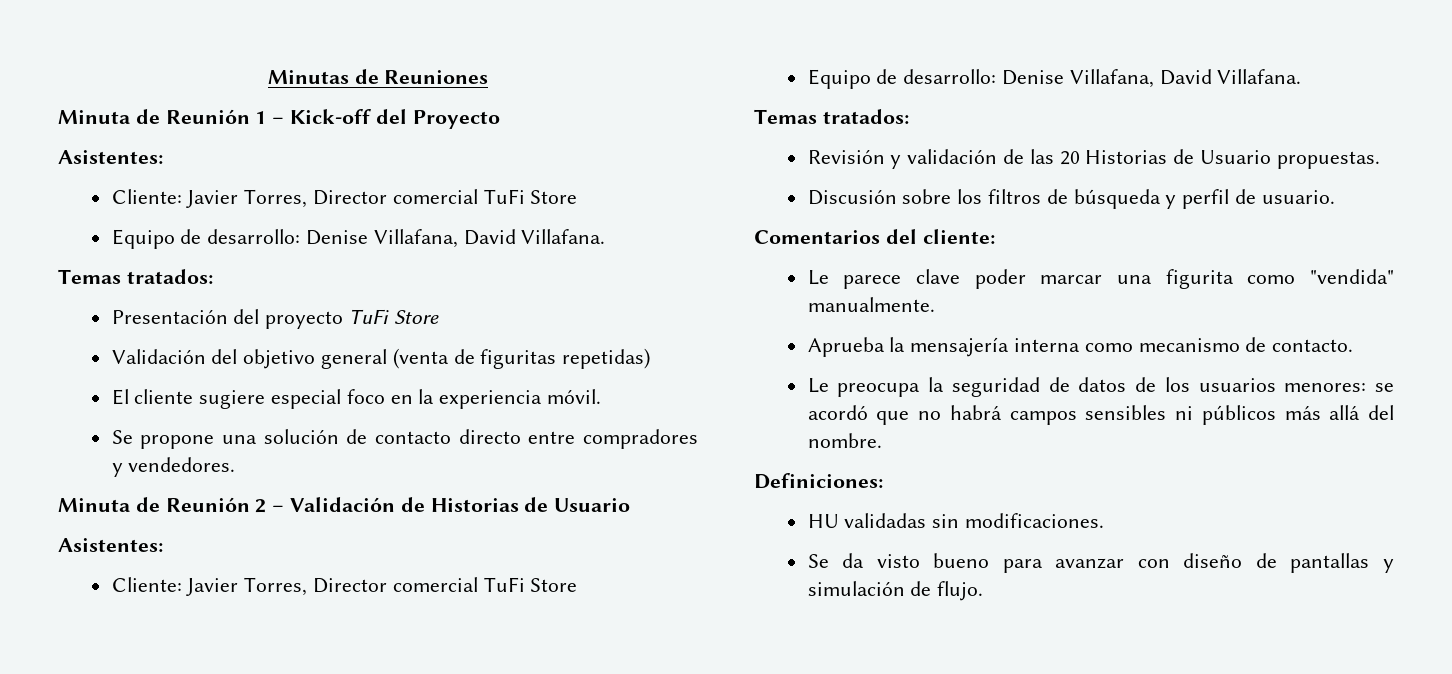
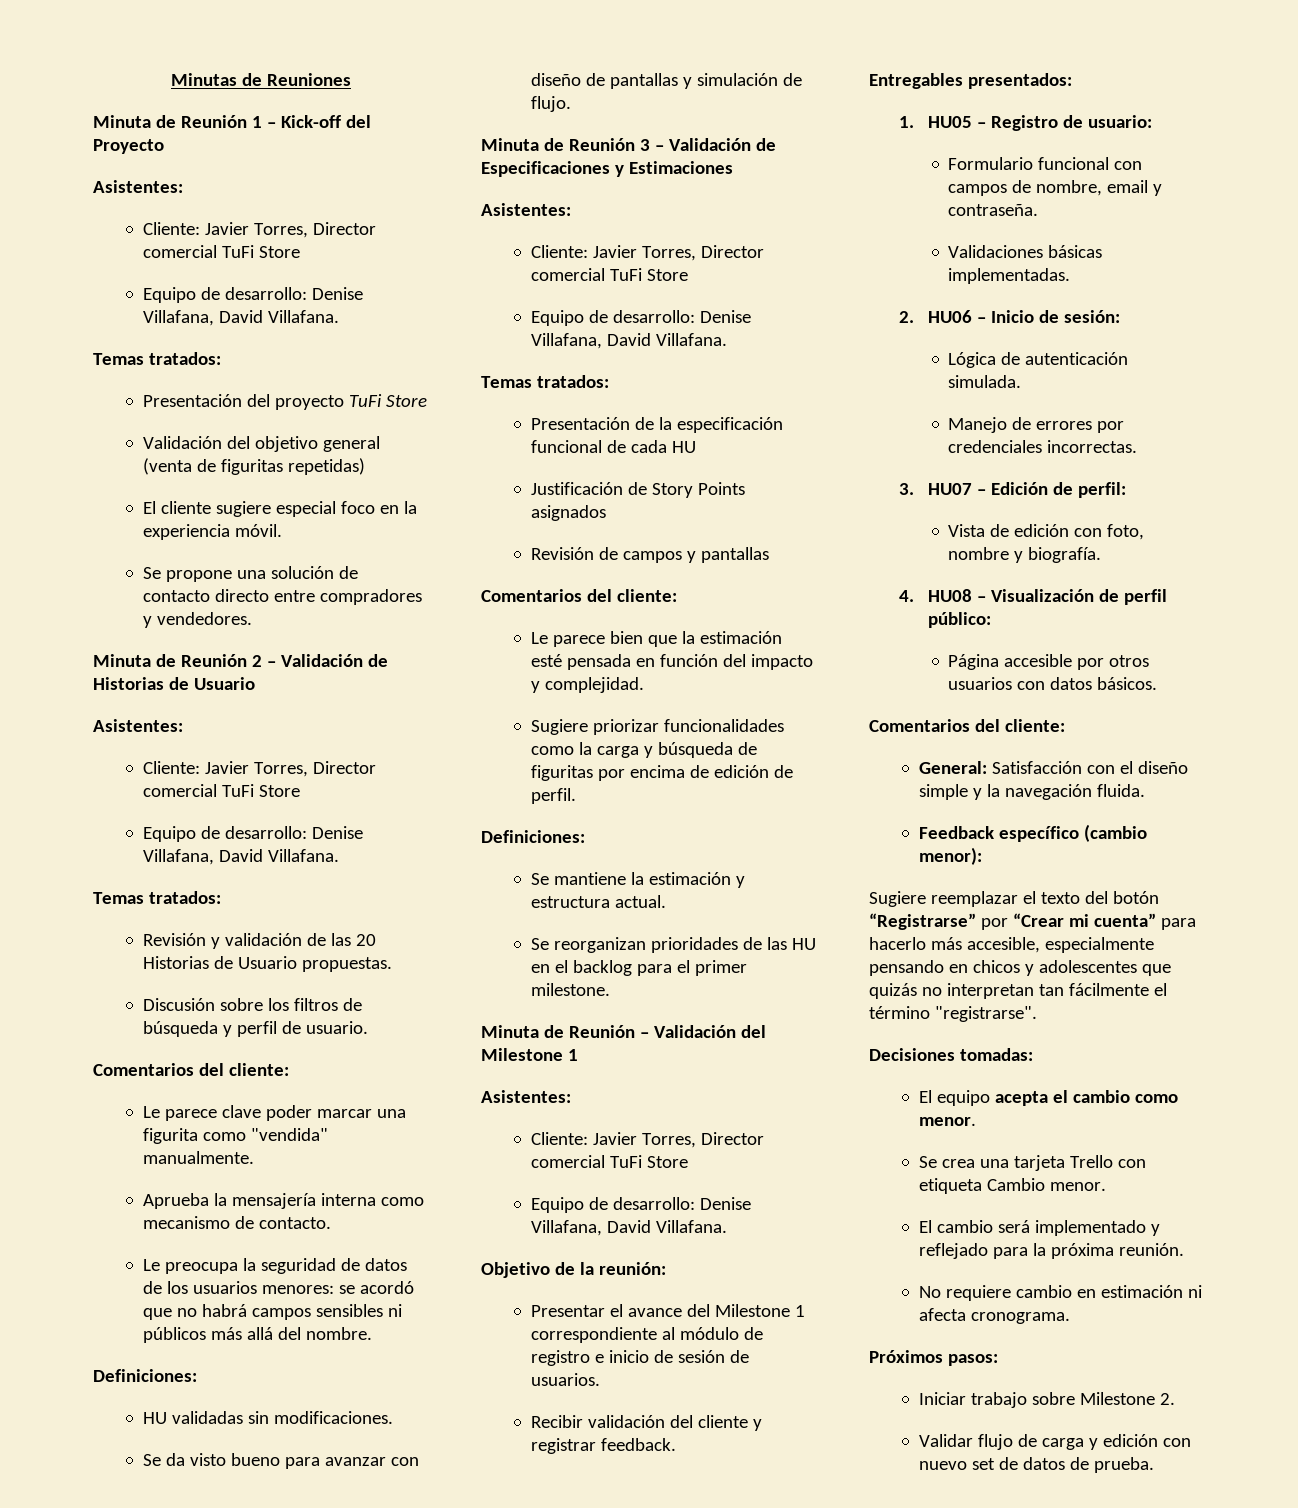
+ Minuta de Reunión 3 – Validación de Especificaciones y Estimaciones
+ Asistentes:
+ Cliente: Javier Torres, Director comercial TuFi Store
+ Equipo de desarrollo: Denise Villafana, David Villafana.
+ Temas tratados:
+ Presentación de la especificación funcional de cada HU
+ Justificación de Story Points asignados
+ Revisión de campos y pantallas
+ Comentarios del cliente:
+ Le parece bien que la estimación esté pensada en función del impacto y complejidad.
+ Sugiere priorizar funcionalidades como la carga y búsqueda de figuritas por encima de edición de perfil.
+ Definiciones:
+ Se mantiene la estimación y estructura actual.
+ Se reorganizan prioridades de las HU en el backlog para el primer milestone.
+ Minuta de Reunión – Validación del Milestone 1
+ Asistentes:
+ Cliente: Javier Torres, Director comercial TuFi Store
+ Equipo de desarrollo: Denise Villafana, David Villafana.
+ Objetivo de la reunión:
+ Presentar el avance del Milestone 1 correspondiente al módulo de registro e inicio de sesión de usuarios.
+ Recibir validación del cliente y registrar feedback.
+ Entregables presentados:
+ 1. HU05 – Registro de usuario:
+ Formulario funcional con campos de nombre, email y contraseña.
+ Validaciones básicas implementadas.
+ 2. HU06 – Inicio de sesión:
+ Lógica de autenticación simulada.
+ Manejo de errores por credenciales incorrectas.
+ 3. HU07 – Edición de perfil:
+ Vista de edición con foto, nombre y biografía.
+ 4. HU08 – Visualización de perfil público:
+ Página accesible por otros usuarios con datos básicos.
+ Comentarios del cliente:
+ General: Satisfacción con el diseño simple y la navegación fluida.
+ Feedback específico (cambio menor):
+ Sugiere reemplazar el texto del botón “Registrarse” por “Crear mi cuenta” para hacerlo más accesible, especialmente pensando en chicos y adolescentes que quizás no interpretan tan fácilmente el término "registrarse".
+ Decisiones tomadas:
+ El equipo acepta el cambio como menor.
+ Se crea una tarjeta Trello con etiqueta Cambio menor.
+ El cambio será implementado y reflejado para la próxima reunión.
+ No requiere cambio en estimación ni afecta cronograma.
+ Próximos pasos:
+ Iniciar trabajo sobre Milestone 2.
+ Validar flujo de carga y edición con nuevo set de datos de prueba.

